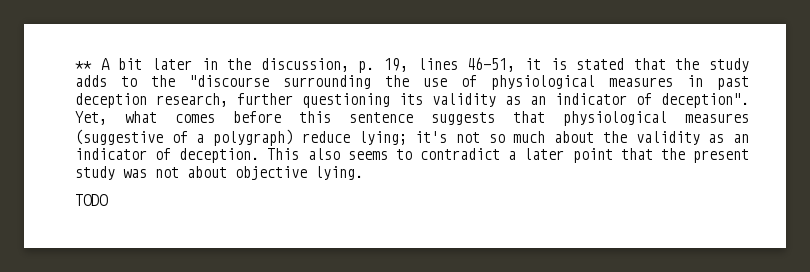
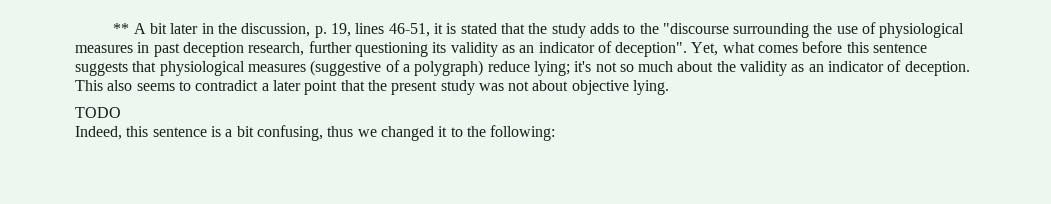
+ Indeed, this sentence is a bit confusing, thus we changed it to the following:

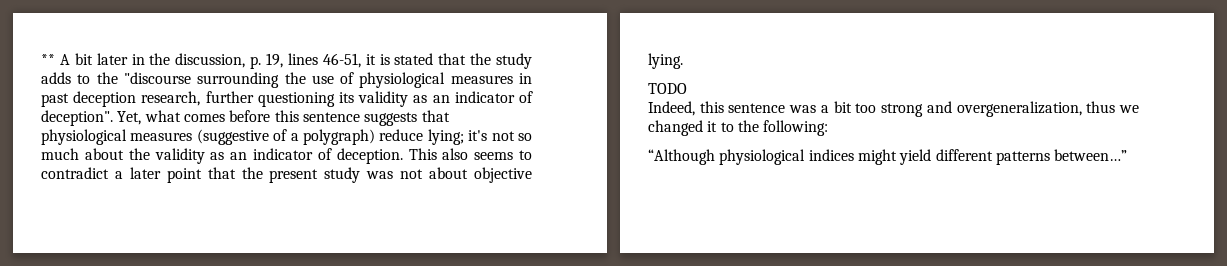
- Indeed, this sentence is a bit confusing, thus we changed it to the following:
+ Indeed, this sentence was a bit too strong and overgeneralization, thus we changed it to the following:
+ “Although physiological indices might yield different patterns between…”

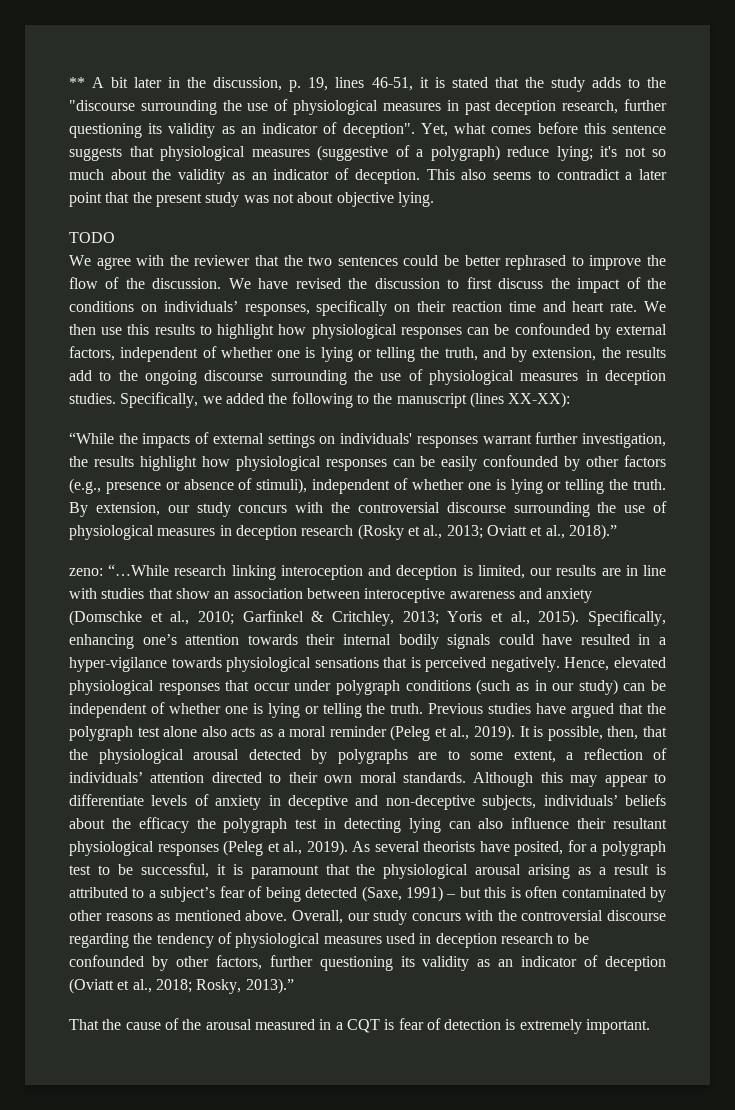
- Indeed, this sentence was a bit too strong and overgeneralization, thus we changed it to the following:
- “Although physiological indices might yield different patterns between…”
+ We agree with the reviewer that the two sentences could be better rephrased to improve the flow of the discussion. We have revised the discussion to first discuss the impact of the conditions on individuals’ responses, specifically on their reaction time and heart rate. We then use this results to highlight how physiological responses can be confounded by external factors, independent of whether one is lying or telling the truth, and by extension, the results add to the ongoing discourse surrounding the use of physiological measures in deception studies. Specifically, we added the following to the manuscript (lines XX-XX):
+ “While the impacts of external settings on individuals' responses warrant further investigation, the results highlight how physiological responses can be easily confounded by other factors (e.g., presence or absence of stimuli), independent of whether one is lying or telling the truth. By extension, our study concurs with the controversial discourse surrounding the use of physiological measures in deception research (Rosky et al., 2013; Oviatt et al., 2018).”
+ zeno: “…While research linking interoception and deception is limited, our results are in line with studies that show an association between interoceptive awareness and anxiety (Domschke et al., 2010; Garfinkel & Critchley, 2013; Yoris et al., 2015). Specifically, enhancing one’s attention towards their internal bodily signals could have resulted in a hyper-vigilance towards physiological sensations that is perceived negatively. Hence, elevated physiological responses that occur under polygraph conditions (such as in our study) can be independent of whether one is lying or telling the truth. Previous studies have argued that the polygraph test alone also acts as a moral reminder (Peleg et al., 2019). It is possible, then, that the physiological arousal detected by polygraphs are to some extent, a reflection of individuals’ attention directed to their own moral standards. Although this may appear to differentiate levels of anxiety in deceptive and non-deceptive subjects, individuals’ beliefs about the efficacy the polygraph test in detecting lying can also influence their resultant physiological responses (Peleg et al., 2019). As several theorists have posited, for a polygraph test to be successful, it is paramount that the physiological arousal arising as a result is attributed to a subject’s fear of being detected (Saxe, 1991) – but this is often contaminated by other reasons as mentioned above. Overall, our study concurs with the controversial discourse regarding the tendency of physiological measures used in deception research to be confounded by other factors, further questioning its validity as an indicator of deception (Oviatt et al., 2018; Rosky, 2013).”
+ That the cause of the arousal measured in a CQT is fear of detection is extremely important.

